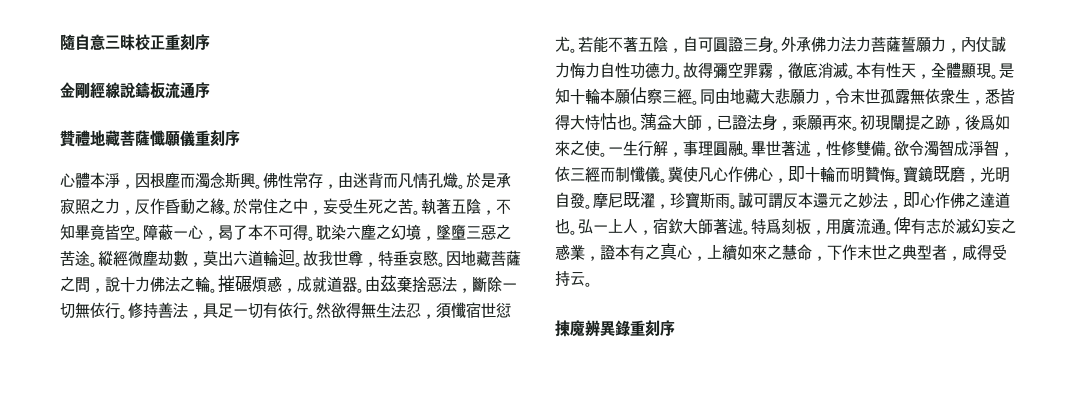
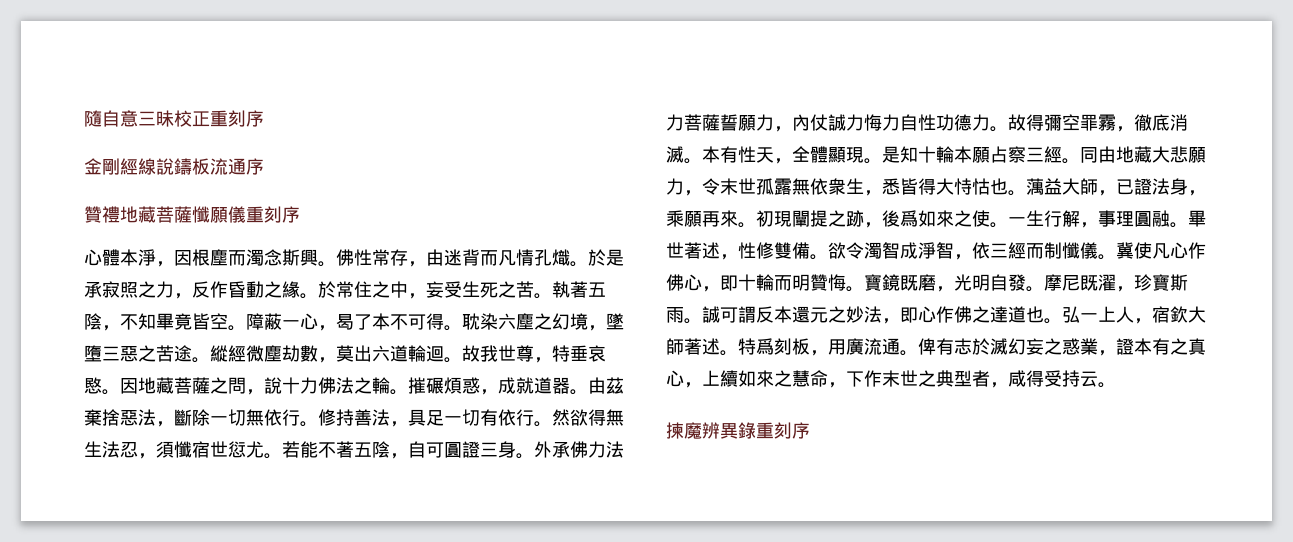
- 是知十輪本願佔察三經。
+ 是知十輪本願占察三經。

